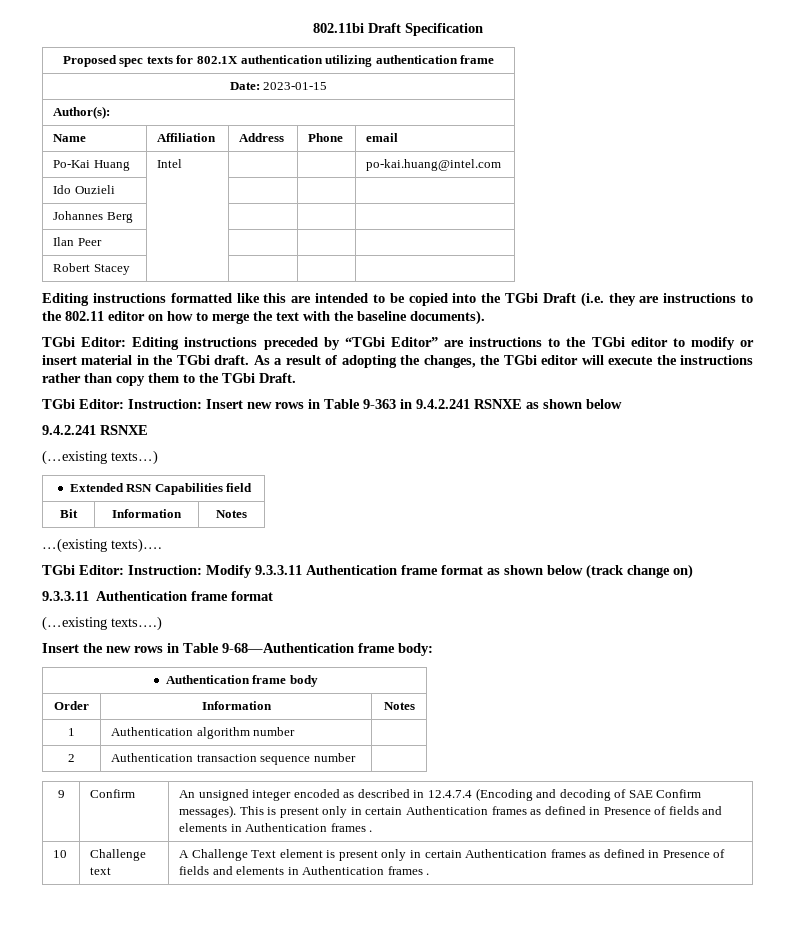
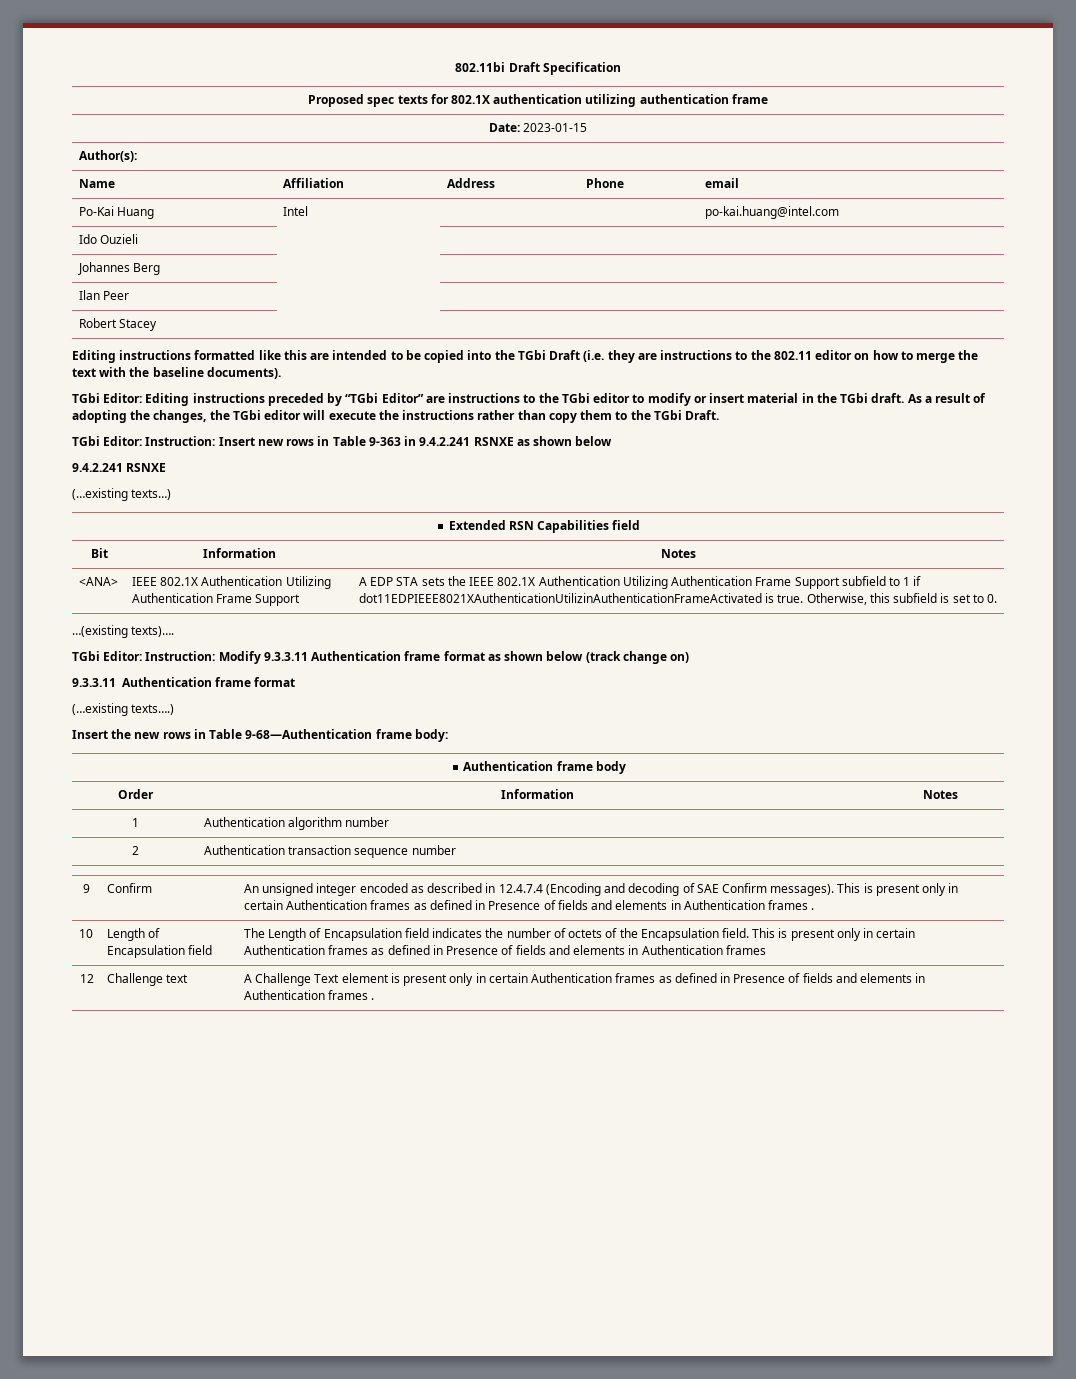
+ <ANA> | IEEE 802.1X Authentication Utilizing Authentication Frame Support | A EDP STA sets the IEEE 802.1X Authentication Utilizing Authentication Frame Support subfield to 1 if dot11EDPIEEE8021XAuthenticationUtilizinAuthenticationFrameActivated is true. Otherwise, this subfield is set to 0.
- 10 | Challenge text | A Challenge Text element is present only in certain Authentication frames as defined in Presence of fields and elements in Authentication frames .
+ 10 | Length of Encapsulation field | The Length of Encapsulation field indicates the number of octets of the Encapsulation field. This is present only in certain Authentication frames as defined in Presence of fields and elements in Authentication frames
+ 12 | Challenge text | A Challenge Text element is present only in certain Authentication frames as defined in Presence of fields and elements in Authentication frames .

